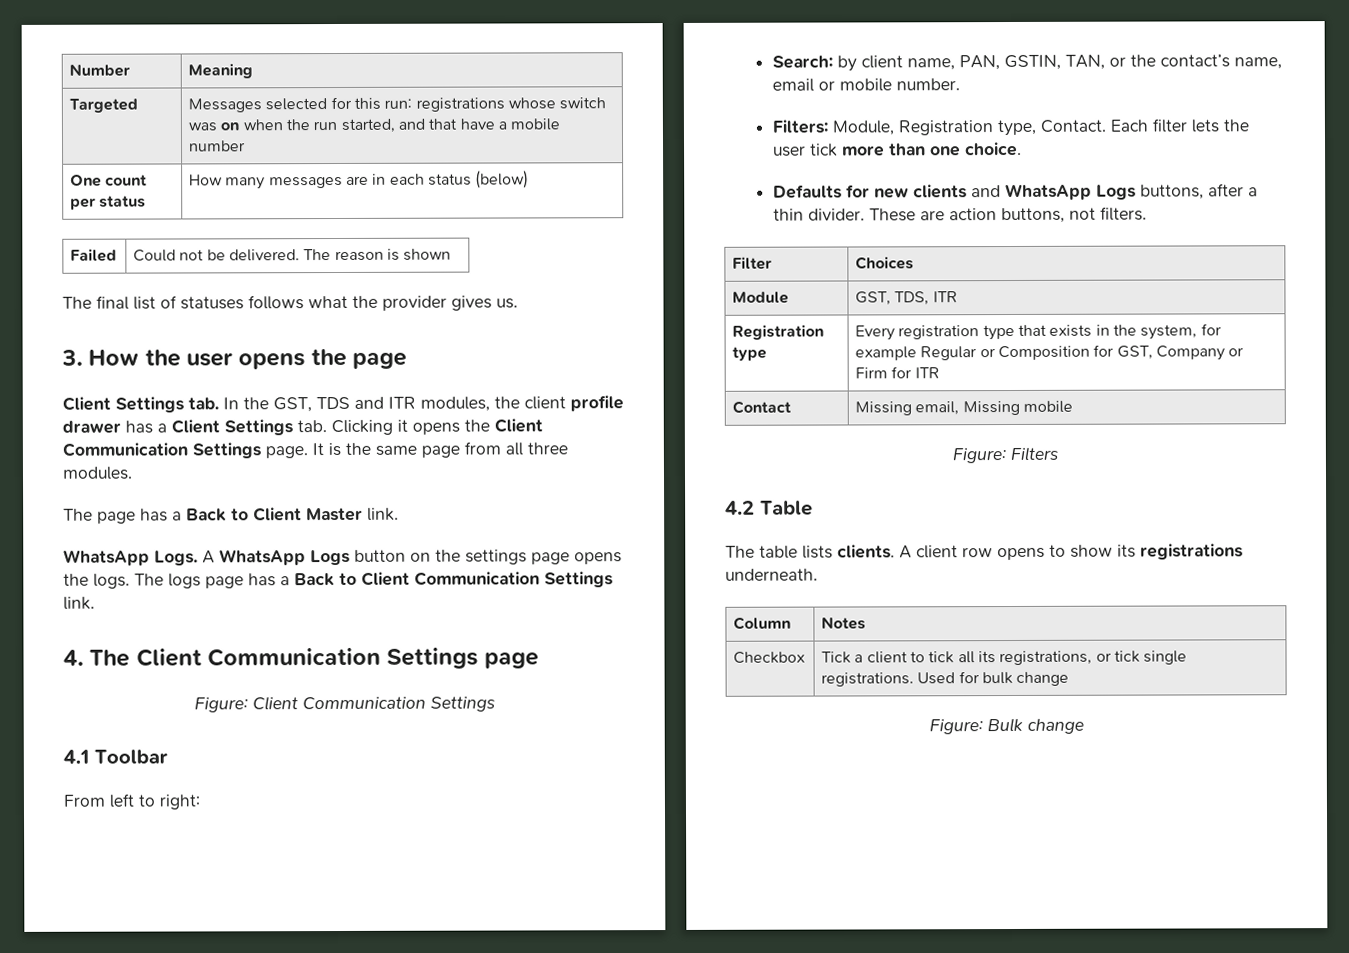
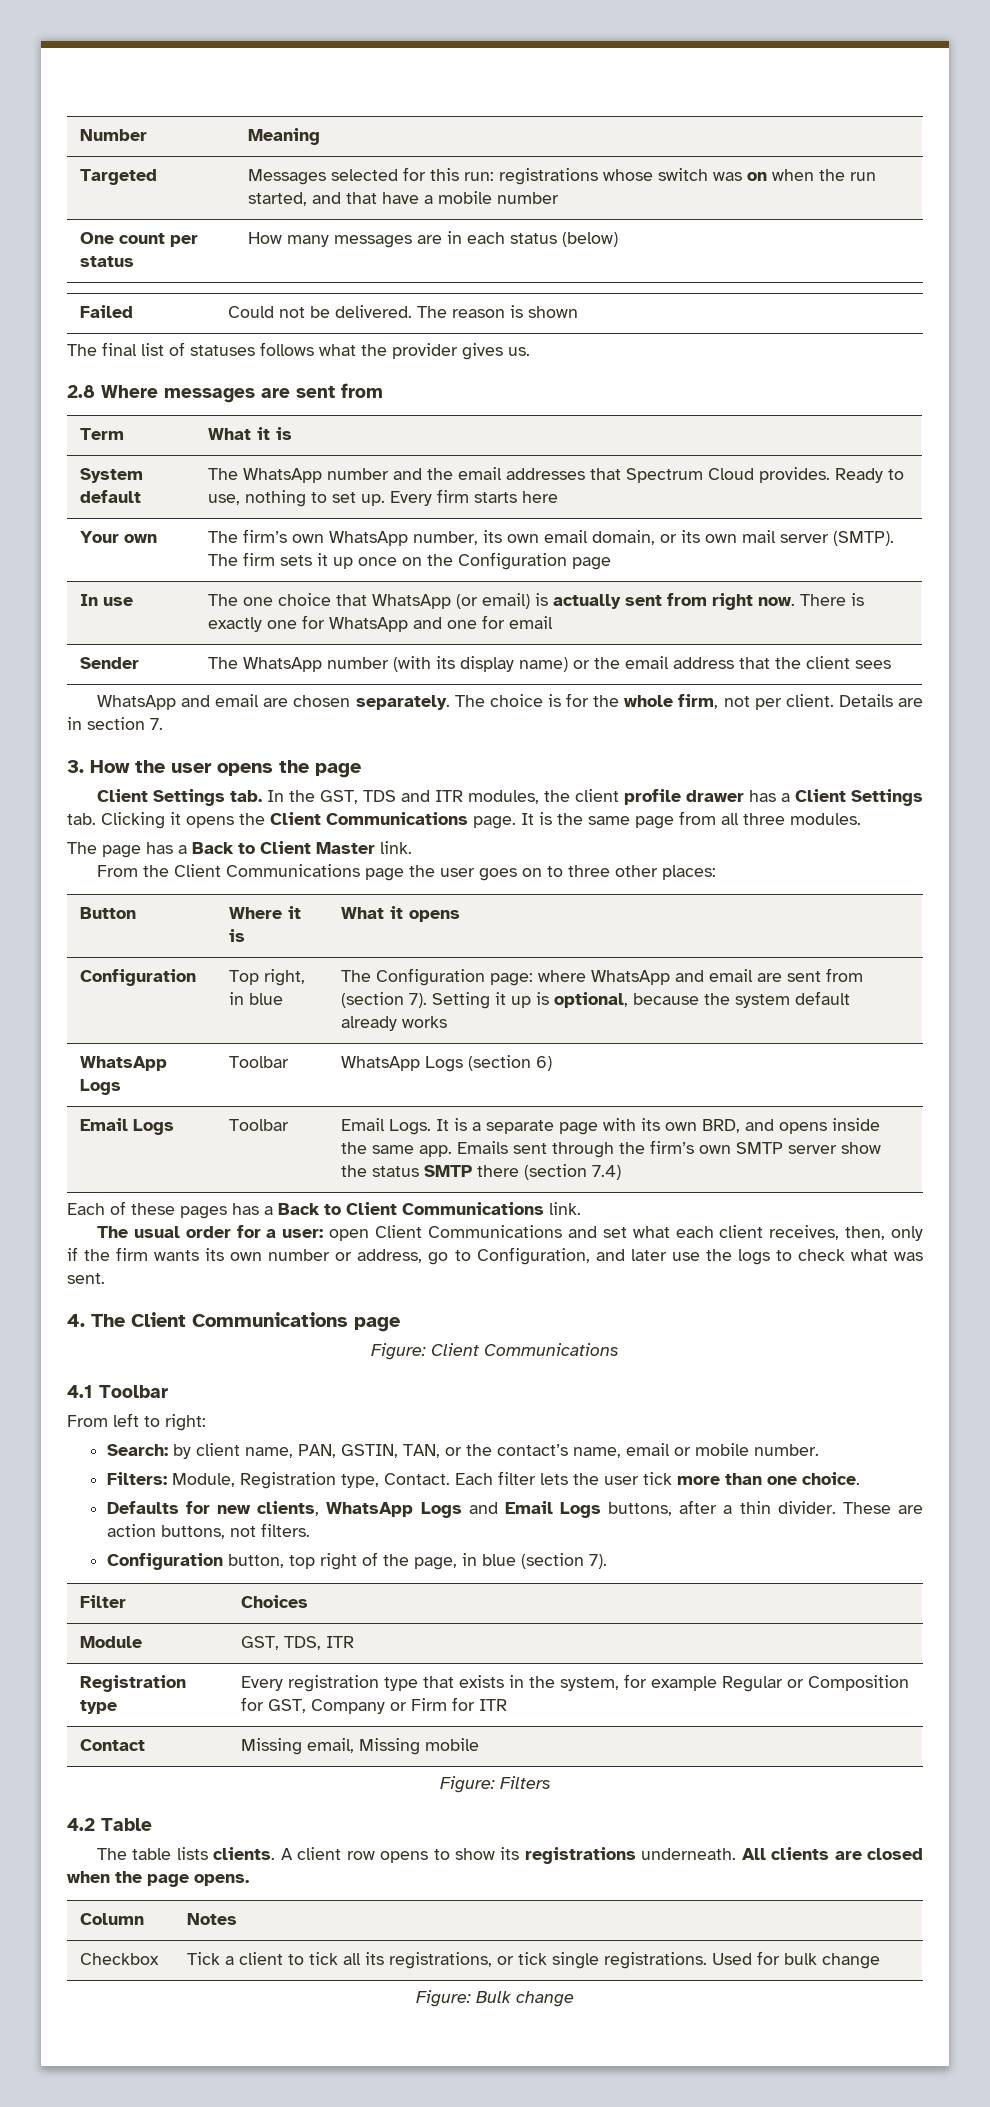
+ 2.8 Where messages are sent from
+ Term | What it is
+ System default | The WhatsApp number and the email addresses that Spectrum Cloud provides. Ready to use, nothing to set up. Every firm starts here
+ Your own | The firm’s own WhatsApp number, its own email domain, or its own mail server (SMTP). The firm sets it up once on the Configuration page
+ In use | The one choice that WhatsApp (or email) is actually sent from right now. There is exactly one for WhatsApp and one for email
+ Sender | The WhatsApp number (with its display name) or the email address that the client sees
+ WhatsApp and email are chosen separately. The choice is for the whole firm, not per client. Details are in section 7.
- Client Settings tab. In the GST, TDS and ITR modules, the client profile drawer has a Client Settings tab. Clicking it opens the Client Communication Settings page.
+ Client Settings tab. In the GST, TDS and ITR modules, the client profile drawer has a Client Settings tab. Clicking it opens the Client Communications page.
- WhatsApp Logs. A WhatsApp Logs button on the settings page opens the logs. The logs page has a Back to Client Communication Settings link.
+ From the Client Communications page the user goes on to three other places:
+ Button | Where it is | What it opens
+ Configuration | Top right, in blue | The Configuration page: where WhatsApp and email are sent from (section 7). Setting it up is optional, because the system default already works
+ WhatsApp Logs | Toolbar | WhatsApp Logs (section 6)
+ Email Logs | Toolbar | Email Logs. It is a separate page with its own BRD, and opens inside the same app. Emails sent through the firm’s own SMTP server show the status SMTP there (section 7.4)
+ Each of these pages has a Back to Client Communications link.
+ The usual order for a user: open Client Communications and set what each client receives, then, only if the firm wants its own number or address, go to Configuration, and later use the logs to check what was sent.
- 4. The Client Communication Settings page
+ 4. The Client Communications page
- Figure: Client Communication Settings
+ Figure: Client Communications
- Defaults for new clients and WhatsApp Logs buttons, after a thin divider.
+ Defaults for new clients, WhatsApp Logs and Email Logs buttons, after a thin divider.
+ Configuration button, top right of the page, in blue (section 7).
+ All clients are closed when the page opens.

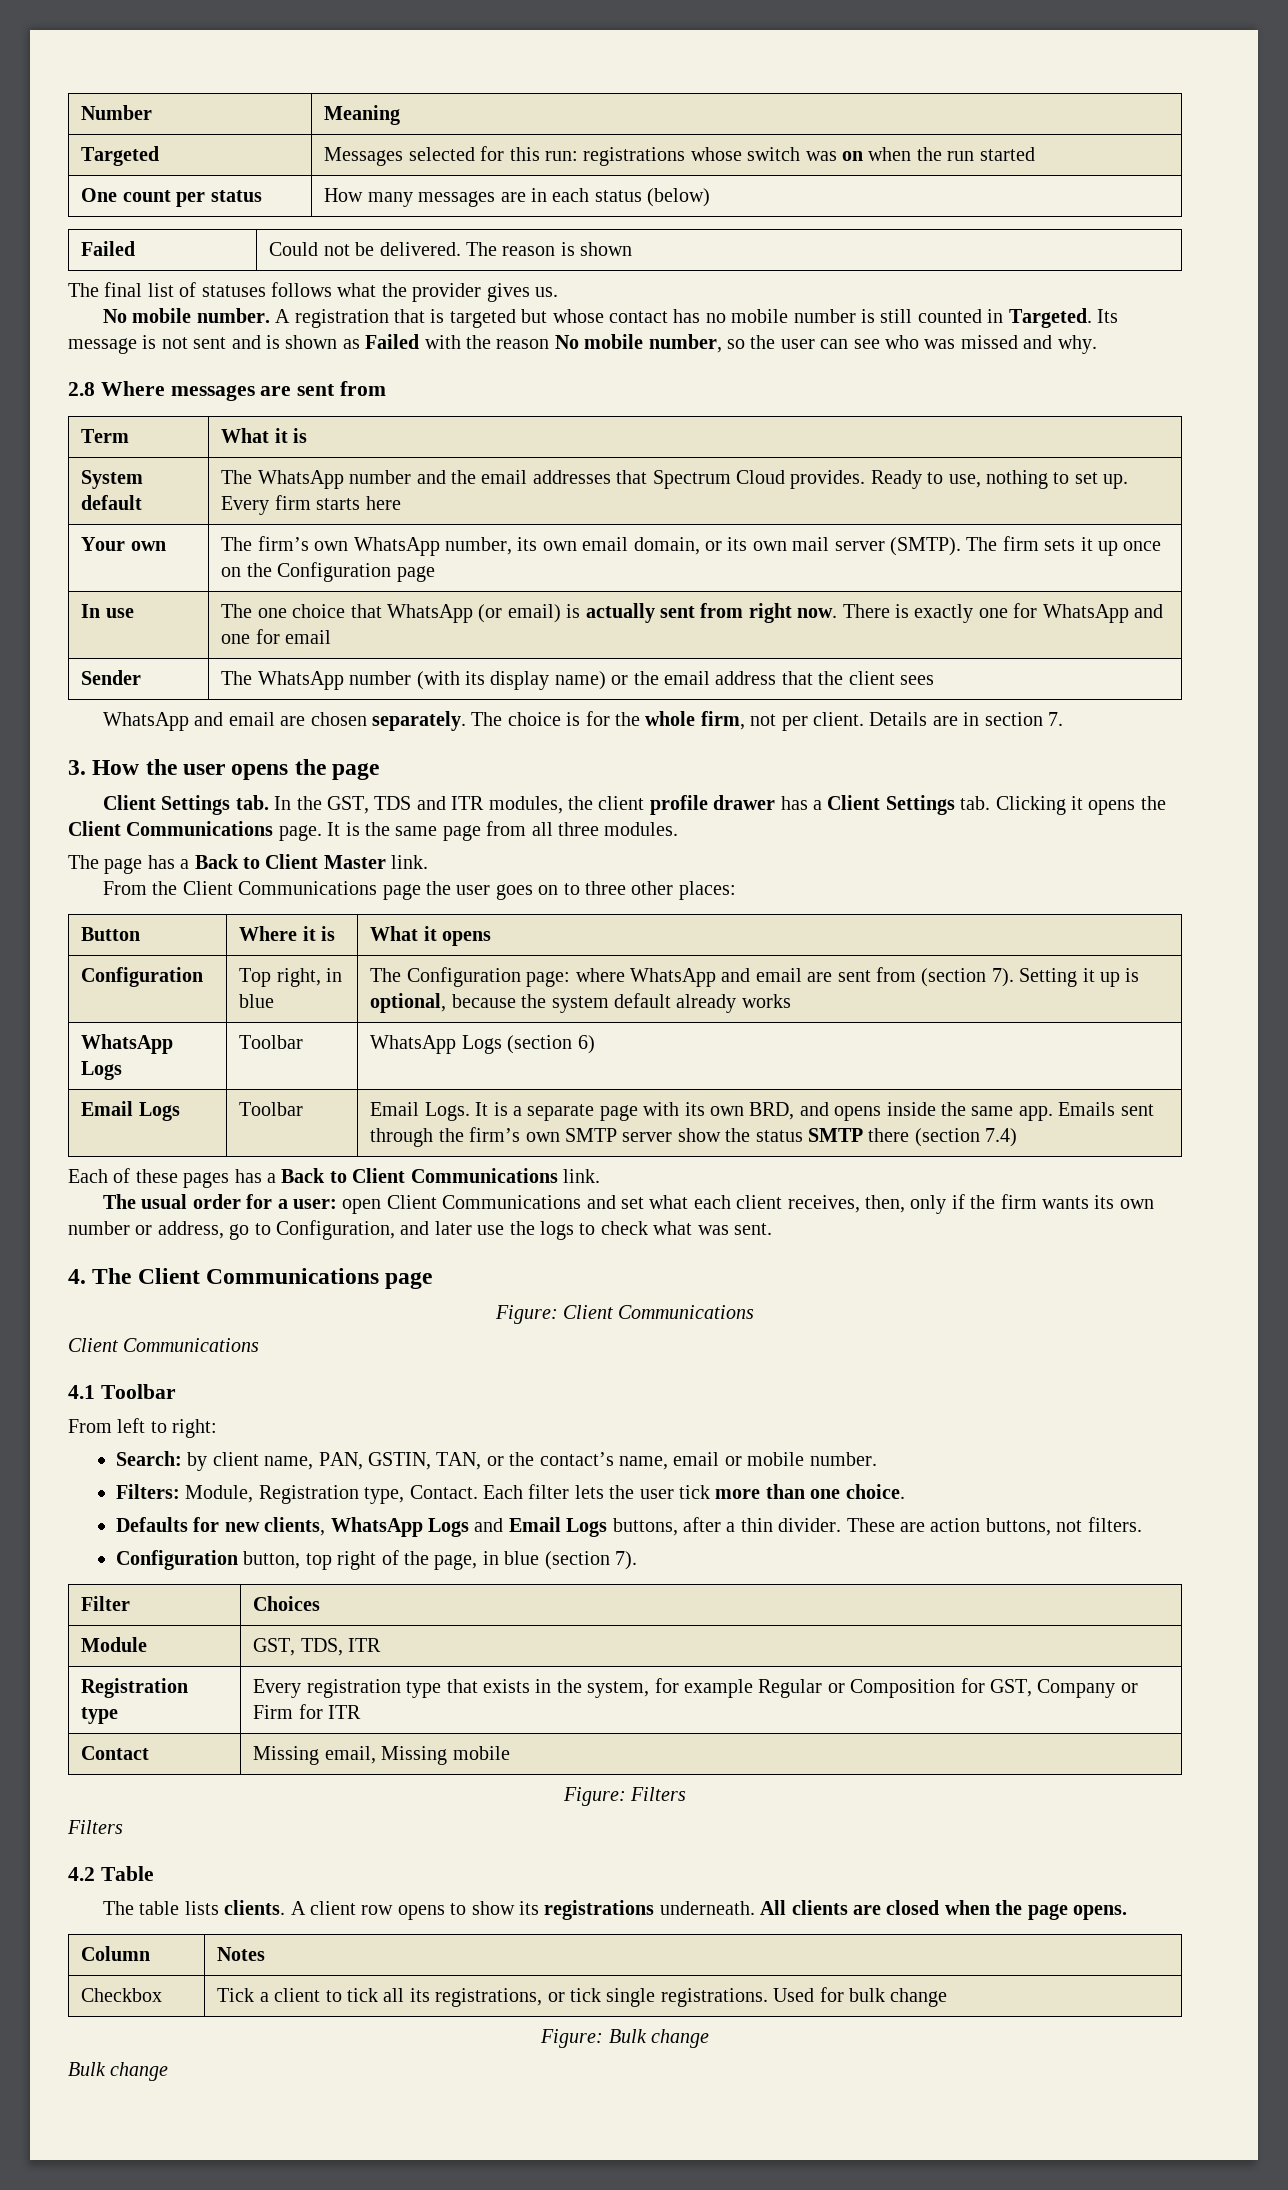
- Targeted | Messages selected for this run: registrations whose switch was on when the run started, and that have a mobile number
+ Targeted | Messages selected for this run: registrations whose switch was on when the run started
+ No mobile number. A registration that is targeted but whose contact has no mobile number is still counted in Targeted. Its message is not sent and is shown as Failed with the reason No mobile number, so the user can see who was missed and why.
  Figure: Client Communications
+ Client Communications
  Figure: Filters
+ Filters
  Figure: Bulk change
+ Bulk change

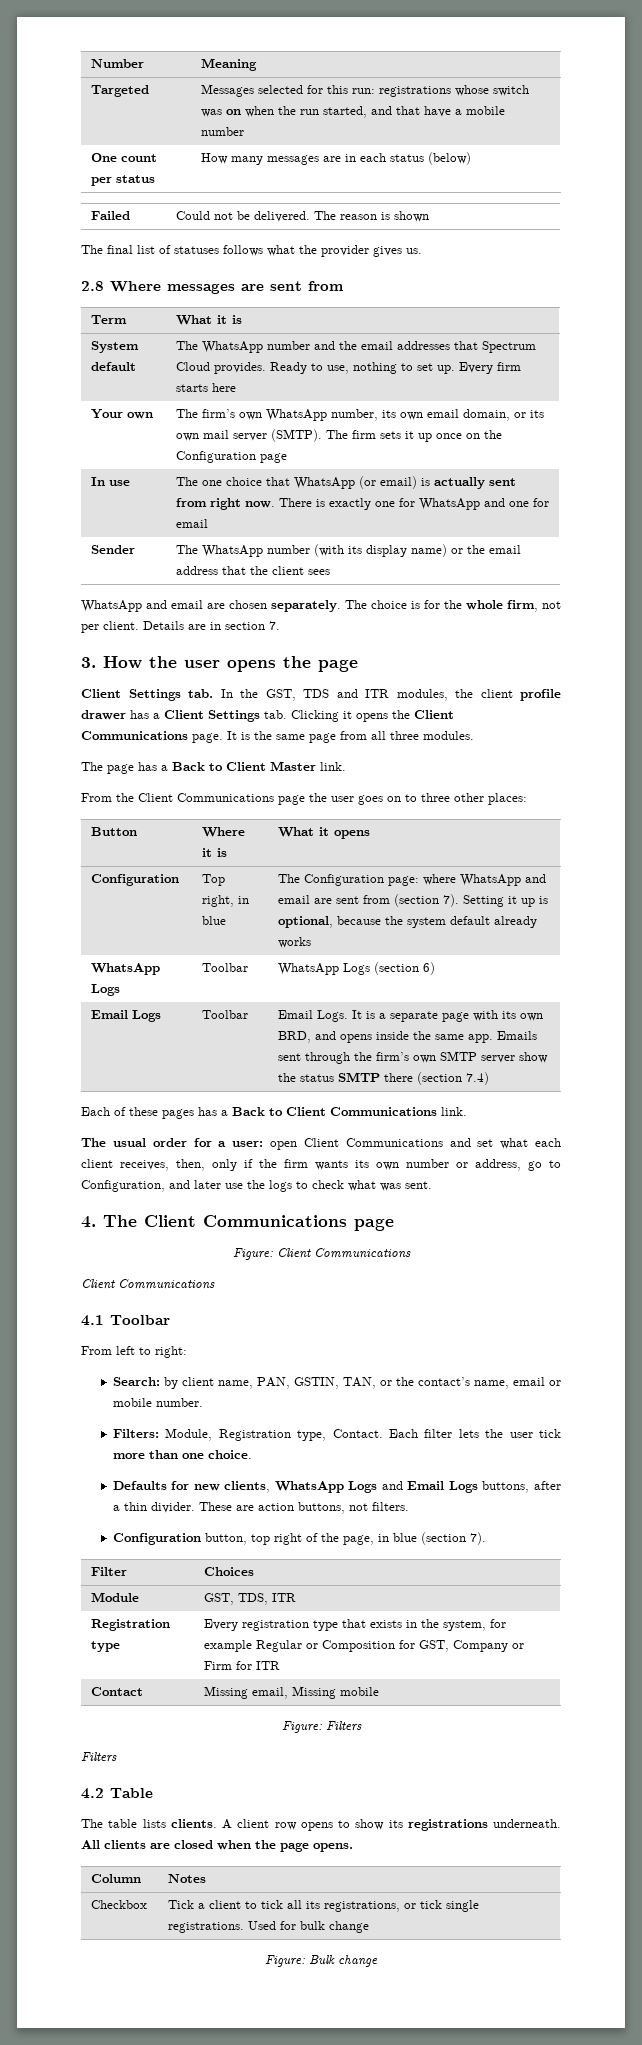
- Targeted | Messages selected for this run: registrations whose switch was on when the run started
+ Targeted | Messages selected for this run: registrations whose switch was on when the run started, and that have a mobile number
- No mobile number. A registration that is targeted but whose contact has no mobile number is still counted in Targeted. Its message is not sent and is shown as Failed with the reason No mobile number, so the user can see who was missed and why.
  Figure: Bulk change
- Bulk change

